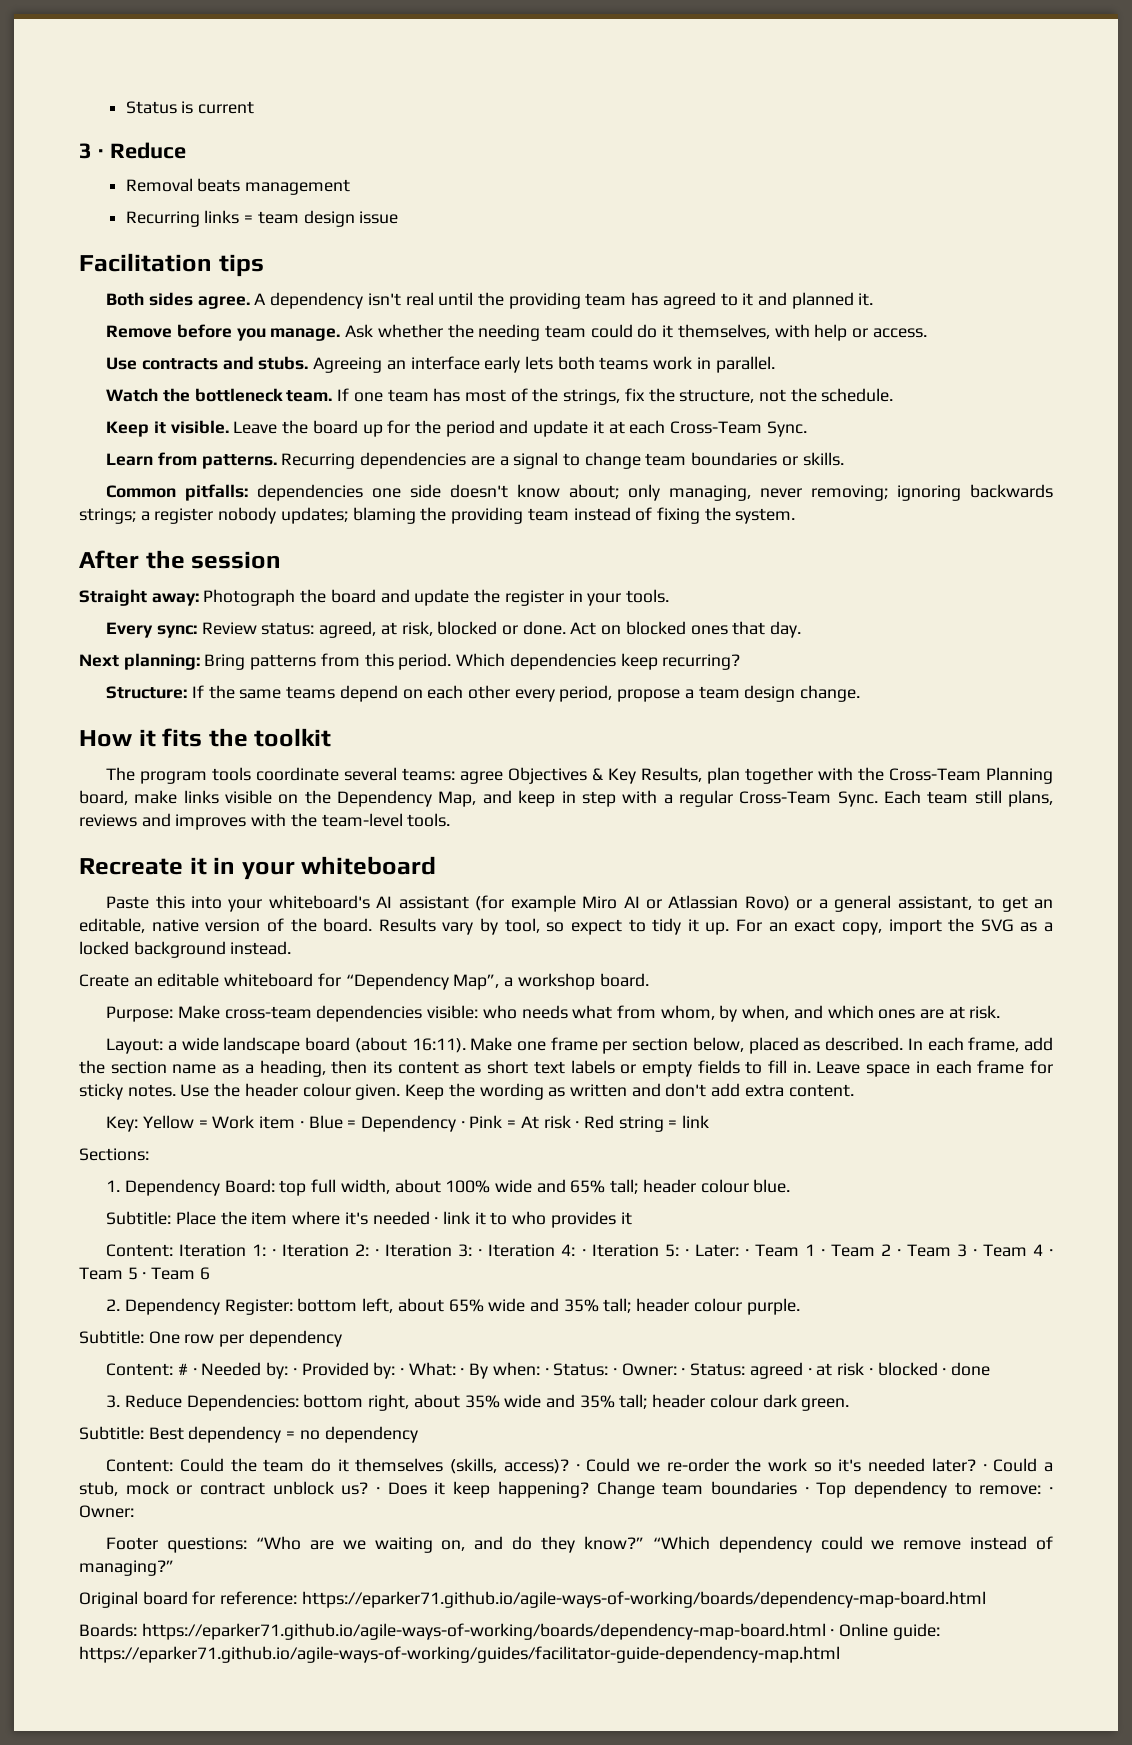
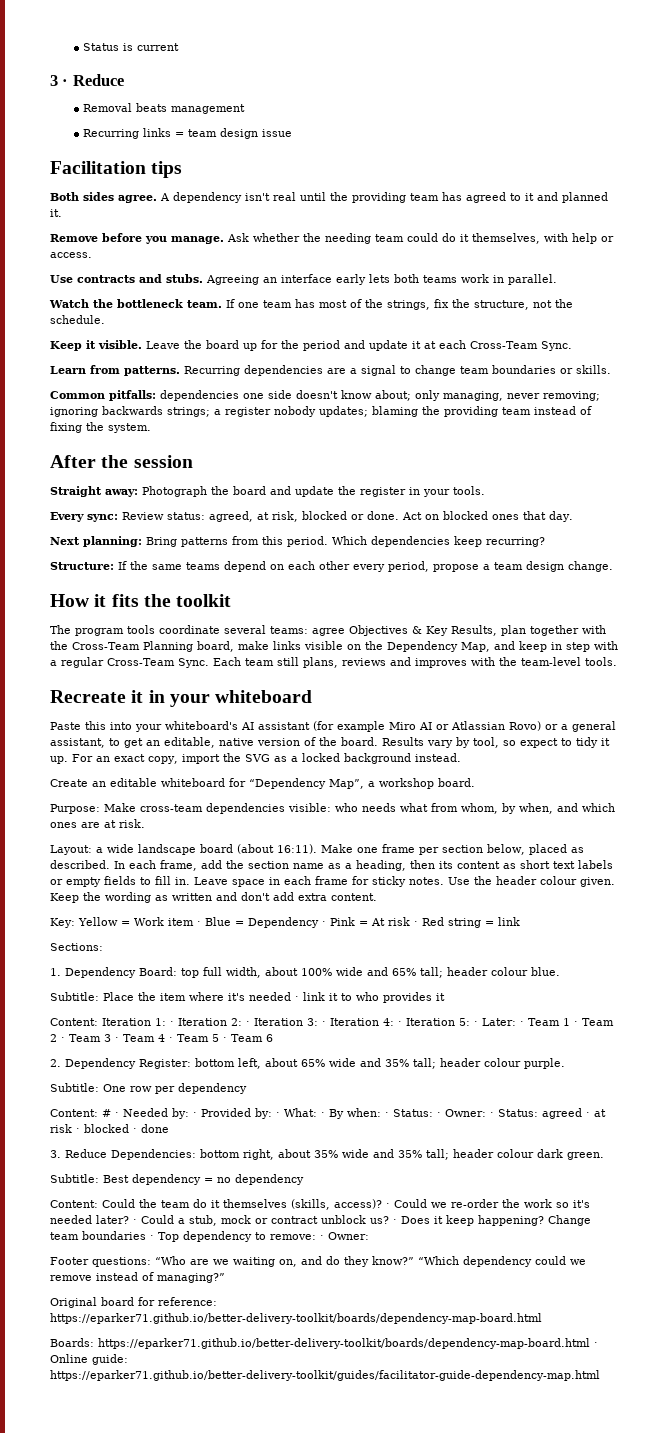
- Original board for reference: https://eparker71.github.io/agile-ways-of-working/boards/dependency-map-board.html
+ Original board for reference: https://eparker71.github.io/better-delivery-toolkit/boards/dependency-map-board.html
- Boards: https://eparker71.github.io/agile-ways-of-working/boards/dependency-map-board.html · Online guide: https://eparker71.github.io/agile-ways-of-working/guides/facilitator-guide-dependency-map.html
+ Boards: https://eparker71.github.io/better-delivery-toolkit/boards/dependency-map-board.html · Online guide: https://eparker71.github.io/better-delivery-toolkit/guides/facilitator-guide-dependency-map.html

